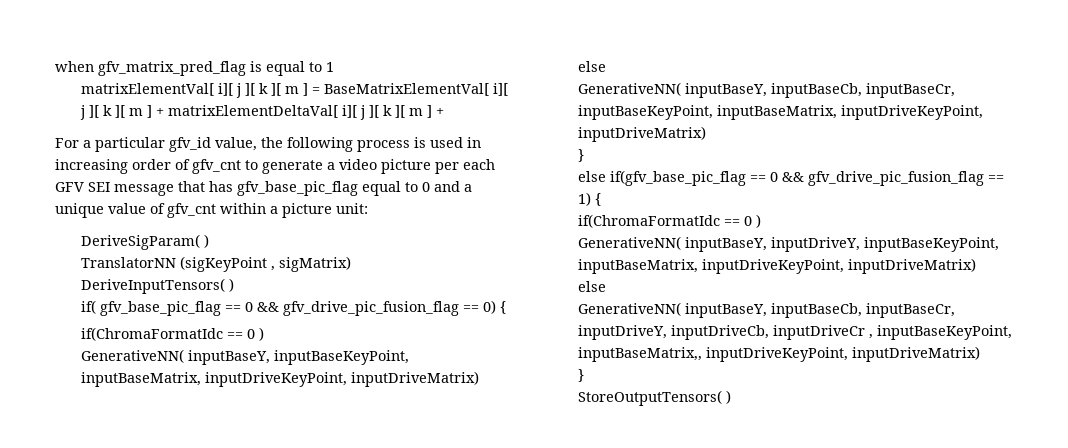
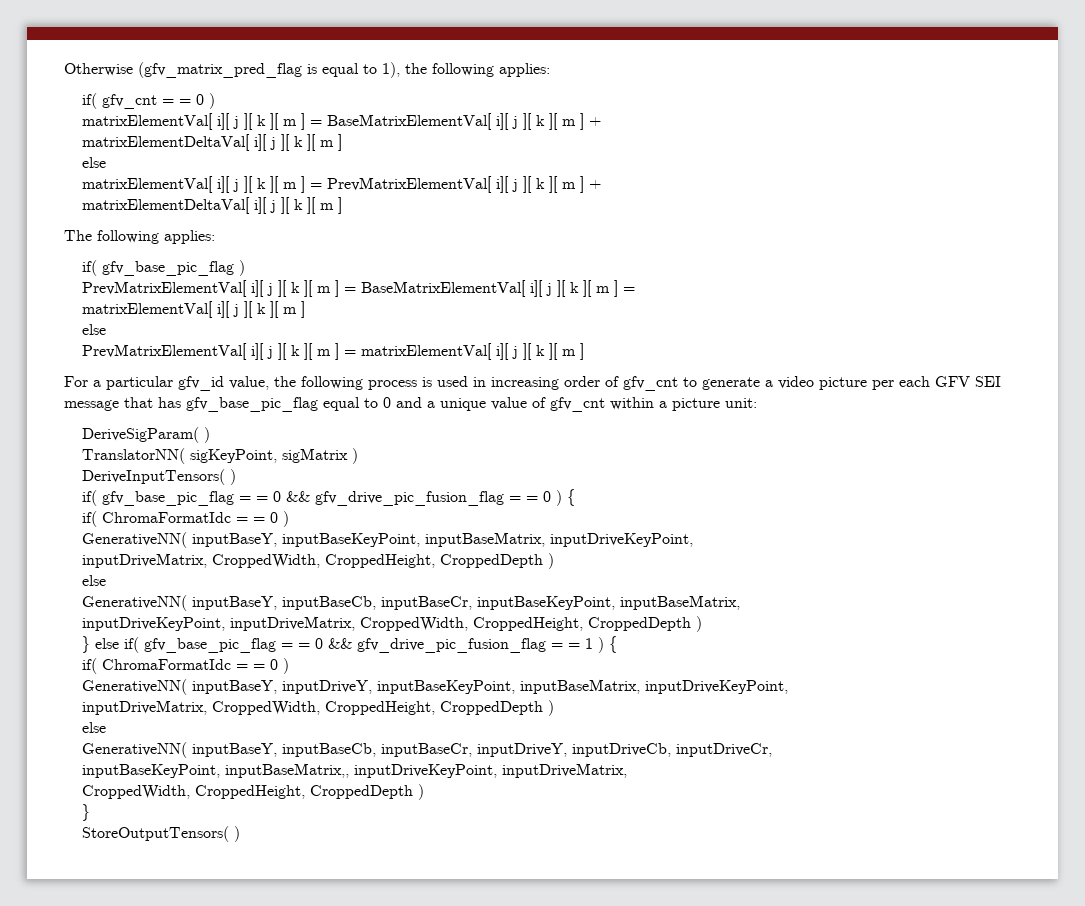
- when gfv_matrix_pred_flag is equal to 1
+ Otherwise (gfv_matrix_pred_flag is equal to 1), the following applies:
+ if( gfv_cnt = = 0 )
- matrixElementVal[ i][ j ][ k ][ m ] = BaseMatrixElementVal[ i][ j ][ k ][ m ] + matrixElementDeltaVal[ i][ j ][ k ][ m ] +
+ matrixElementVal[ i][ j ][ k ][ m ] = BaseMatrixElementVal[ i][ j ][ k ][ m ] +
+ matrixElementDeltaVal[ i][ j ][ k ][ m ]
+ else
+ matrixElementVal[ i][ j ][ k ][ m ] = PrevMatrixElementVal[ i][ j ][ k ][ m ] +
+ matrixElementDeltaVal[ i][ j ][ k ][ m ]
+ The following applies:
+ if( gfv_base_pic_flag )
+ PrevMatrixElementVal[ i][ j ][ k ][ m ] = BaseMatrixElementVal[ i][ j ][ k ][ m ] =
+ matrixElementVal[ i][ j ][ k ][ m ]
+ else
+ PrevMatrixElementVal[ i][ j ][ k ][ m ] = matrixElementVal[ i][ j ][ k ][ m ]
- TranslatorNN (sigKeyPoint , sigMatrix)
+ TranslatorNN( sigKeyPoint, sigMatrix )
- if( gfv_base_pic_flag == 0 && gfv_drive_pic_fusion_flag == 0) {
- if(ChromaFormatIdc == 0 )
+ if( gfv_base_pic_flag = = 0 && gfv_drive_pic_fusion_flag = = 0 ) {
+ if( ChromaFormatIdc = = 0 )
- GenerativeNN( inputBaseY, inputBaseKeyPoint, inputBaseMatrix, inputDriveKeyPoint, inputDriveMatrix)
+ GenerativeNN( inputBaseY, inputBaseKeyPoint, inputBaseMatrix, inputDriveKeyPoint,
+ inputDriveMatrix, CroppedWidth, CroppedHeight, CroppedDepth )
- GenerativeNN( inputBaseY, inputBaseCb, inputBaseCr, inputBaseKeyPoint, inputBaseMatrix, inputDriveKeyPoint, inputDriveMatrix)
- }
- else if(gfv_base_pic_flag == 0 && gfv_drive_pic_fusion_flag == 1) {
- if(ChromaFormatIdc == 0 )
+ GenerativeNN( inputBaseY, inputBaseCb, inputBaseCr, inputBaseKeyPoint, inputBaseMatrix,
+ inputDriveKeyPoint, inputDriveMatrix, CroppedWidth, CroppedHeight, CroppedDepth )
+ } else if( gfv_base_pic_flag = = 0 && gfv_drive_pic_fusion_flag = = 1 ) {
+ if( ChromaFormatIdc = = 0 )
- GenerativeNN( inputBaseY, inputDriveY, inputBaseKeyPoint, inputBaseMatrix, inputDriveKeyPoint, inputDriveMatrix)
+ GenerativeNN( inputBaseY, inputDriveY, inputBaseKeyPoint, inputBaseMatrix, inputDriveKeyPoint,
+ inputDriveMatrix, CroppedWidth, CroppedHeight, CroppedDepth )
- GenerativeNN( inputBaseY, inputBaseCb, inputBaseCr, inputDriveY, inputDriveCb, inputDriveCr , inputBaseKeyPoint, inputBaseMatrix,, inputDriveKeyPoint, inputDriveMatrix)
+ GenerativeNN( inputBaseY, inputBaseCb, inputBaseCr, inputDriveY, inputDriveCb, inputDriveCr,
+ inputBaseKeyPoint, inputBaseMatrix,, inputDriveKeyPoint, inputDriveMatrix,
+ CroppedWidth, CroppedHeight, CroppedDepth )

